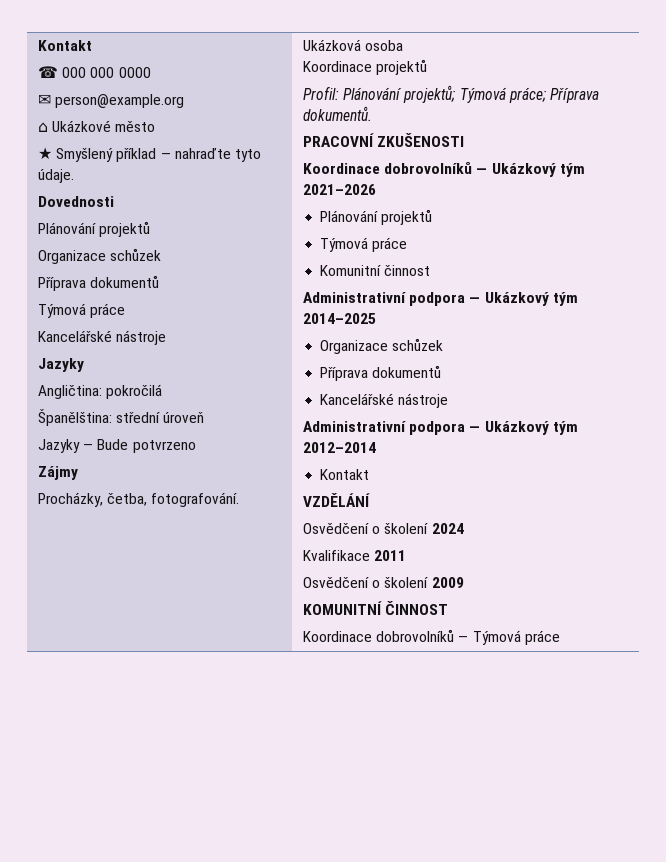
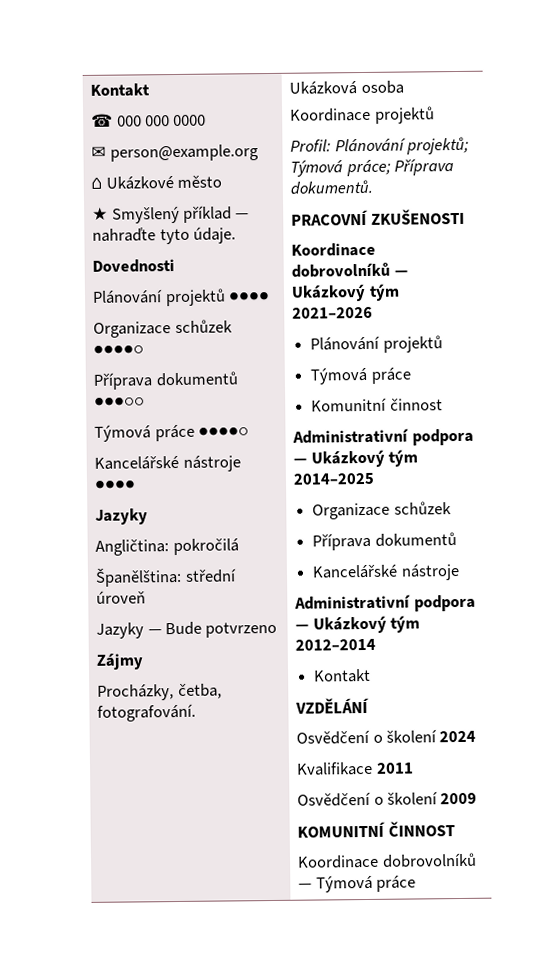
  Dovednosti
- Plánování projektů
- Organizace schůzek
- Příprava dokumentů
- Týmová práce
- Kancelářské nástroje
+ Plánování projektů ●●●●
+ Organizace schůzek ●●●●○
+ Příprava dokumentů ●●●○○
+ Týmová práce ●●●●○
+ Kancelářské nástroje ●●●●

